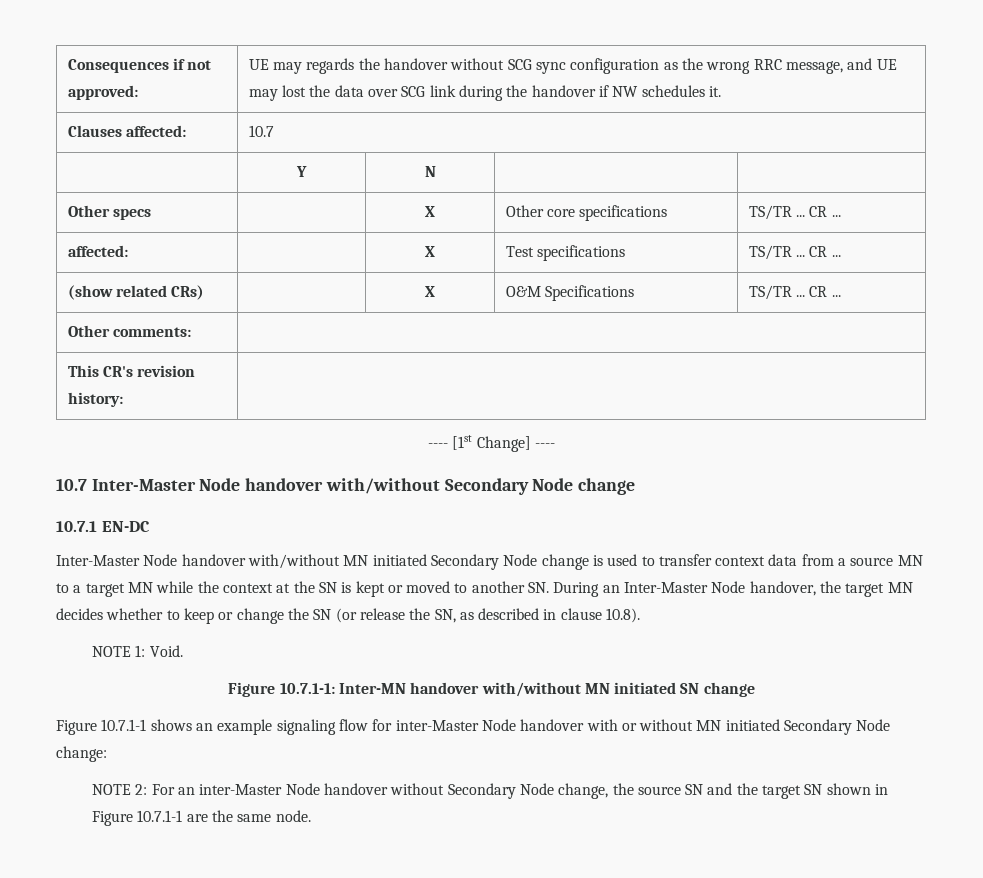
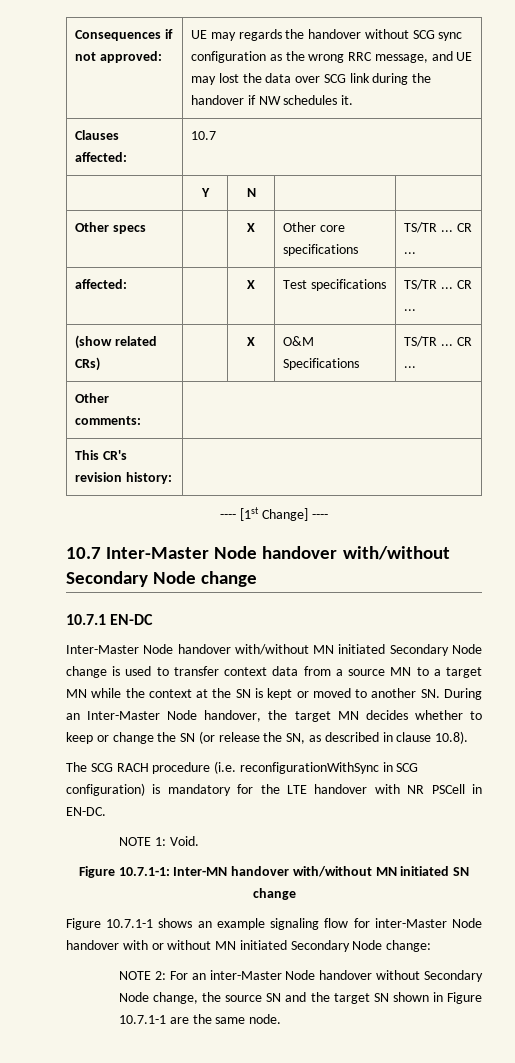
+ The SCG RACH procedure (i.e. reconfigurationWithSync in SCG configuration) is mandatory for the LTE handover with NR PSCell in EN-DC.

